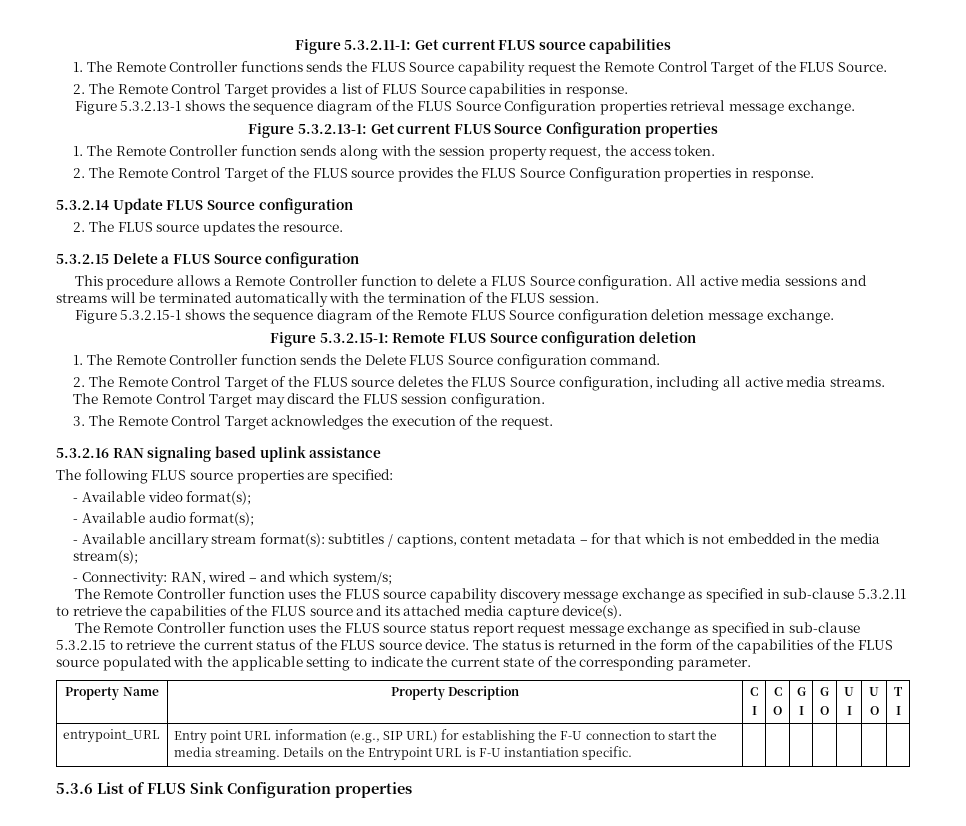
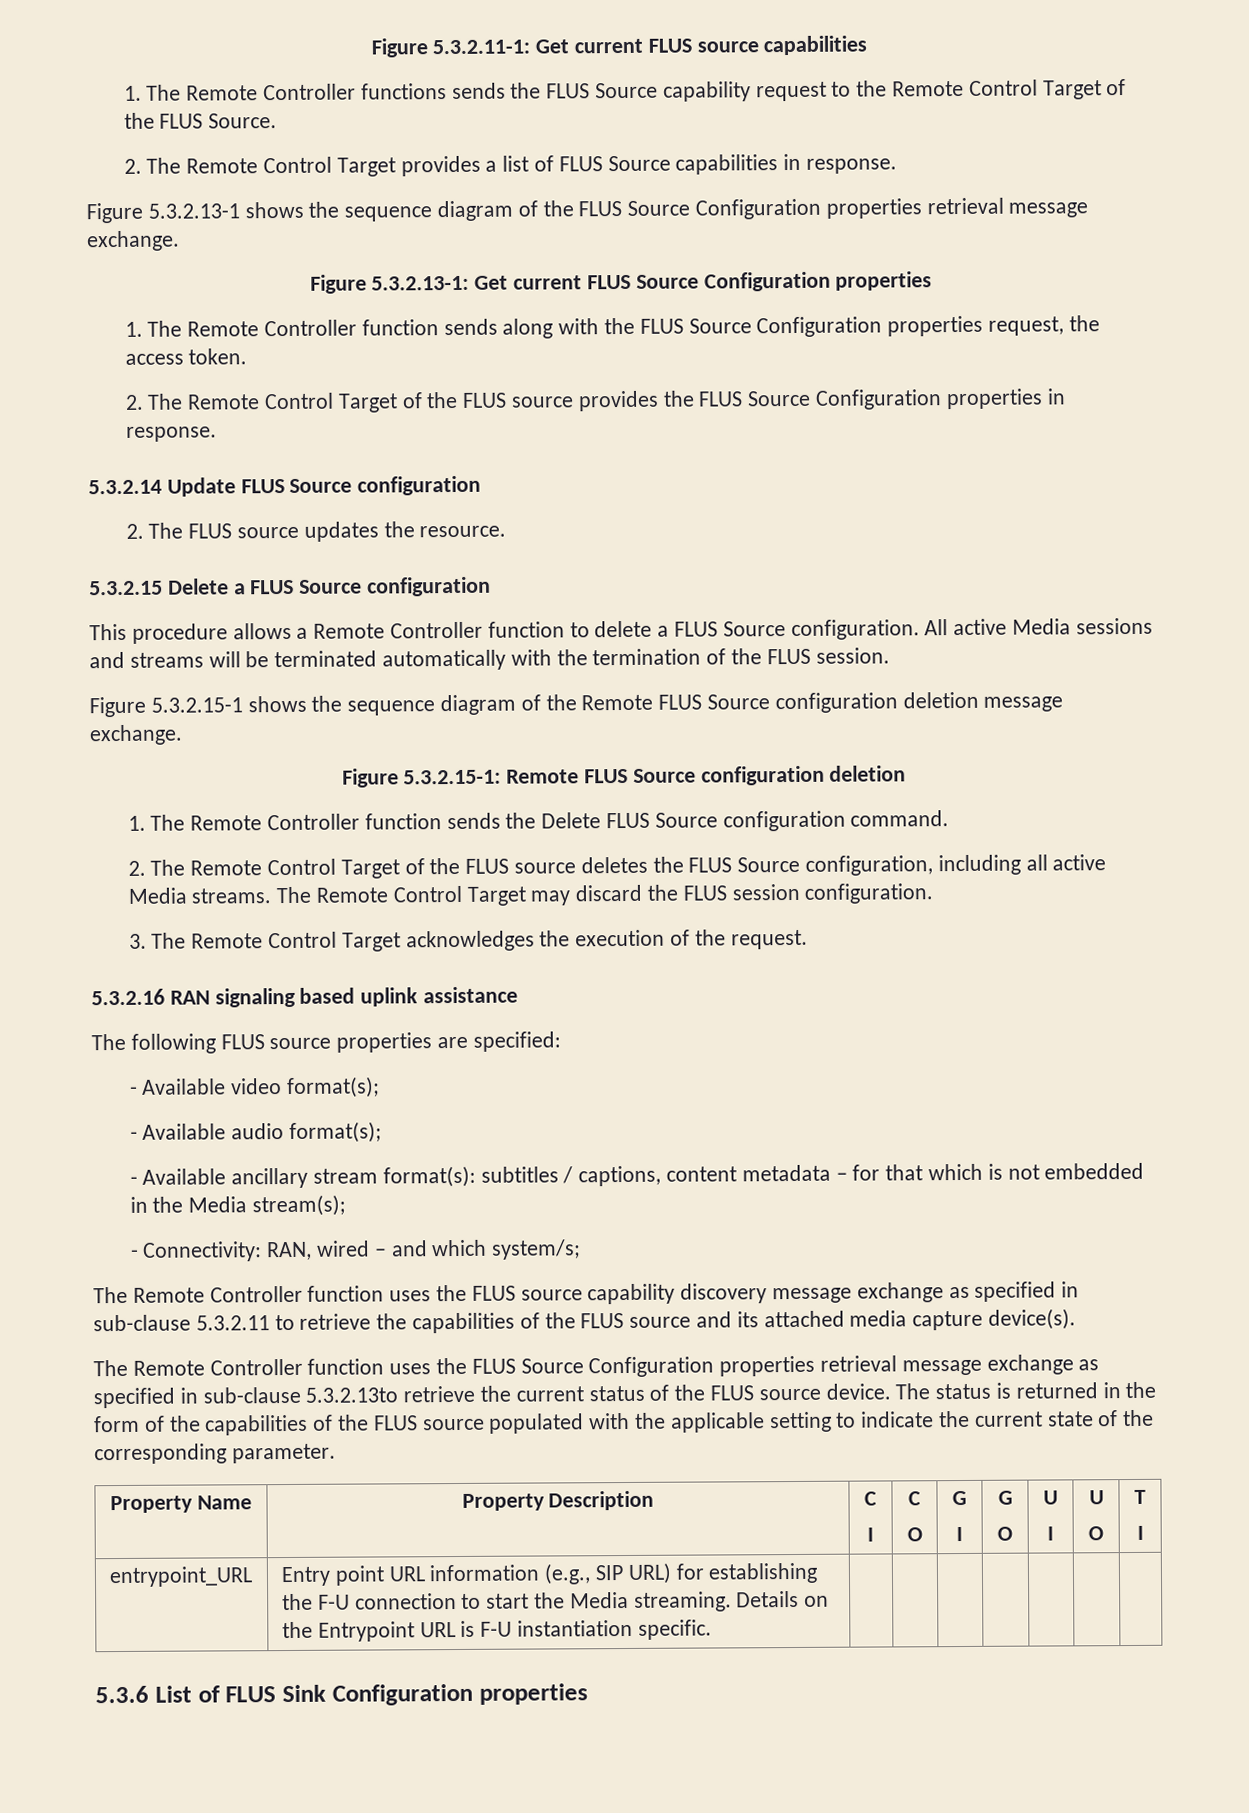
- 1. The Remote Controller functions sends the FLUS Source capability request the Remote Control Target of the FLUS Source.
+ 1. The Remote Controller functions sends the FLUS Source capability request to the Remote Control Target of the FLUS Source.
- 1. The Remote Controller function sends along with the session property request, the access token.
+ 1. The Remote Controller function sends along with the FLUS Source Configuration properties request, the access token.
- All active media sessions and streams will be terminated automatically with the termination of the FLUS session.
+ All active Media sessions and streams will be terminated automatically with the termination of the FLUS session.
- 2. The Remote Control Target of the FLUS source deletes the FLUS Source configuration, including all active media streams.
+ 2. The Remote Control Target of the FLUS source deletes the FLUS Source configuration, including all active Media streams.
- - Available ancillary stream format(s): subtitles / captions, content metadata – for that which is not embedded in the media stream(s);
+ - Available ancillary stream format(s): subtitles / captions, content metadata – for that which is not embedded in the Media stream(s);
- The Remote Controller function uses the FLUS source status report request message exchange as specified in sub-clause 5.3.2.15 to retrieve the current status of the FLUS source device.
+ The Remote Controller function uses the FLUS Source Configuration properties retrieval message exchange as specified in sub-clause 5.3.2.13to retrieve the current status of the FLUS source device.
- entrypoint_URL | Entry point URL information (e.g., SIP URL) for establishing the F-U connection to start the media streaming. Details on the Entrypoint URL is F-U instantiation specific. | | | | | | |
+ entrypoint_URL | Entry point URL information (e.g., SIP URL) for establishing the F-U connection to start the Media streaming. Details on the Entrypoint URL is F-U instantiation specific. | | | | | | |

